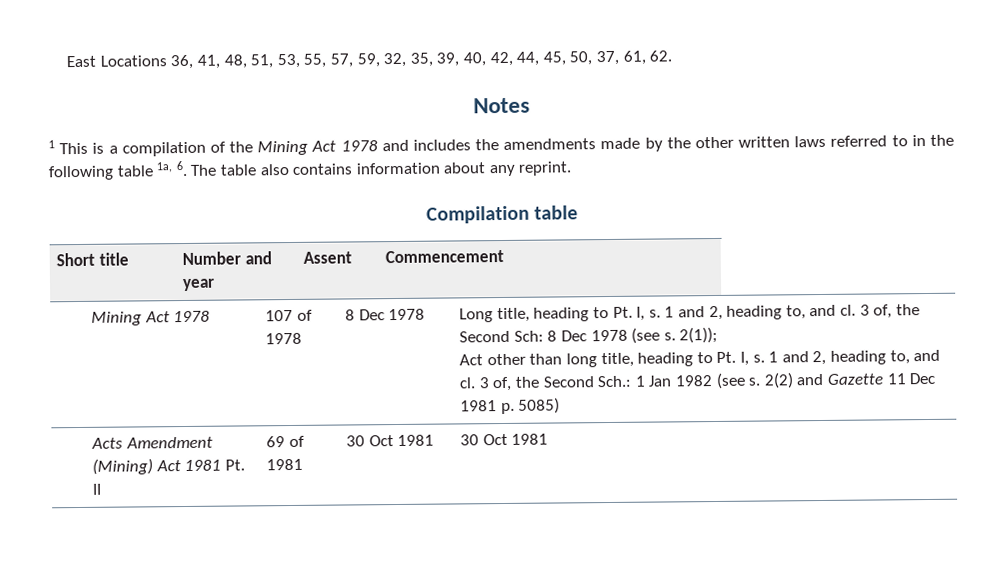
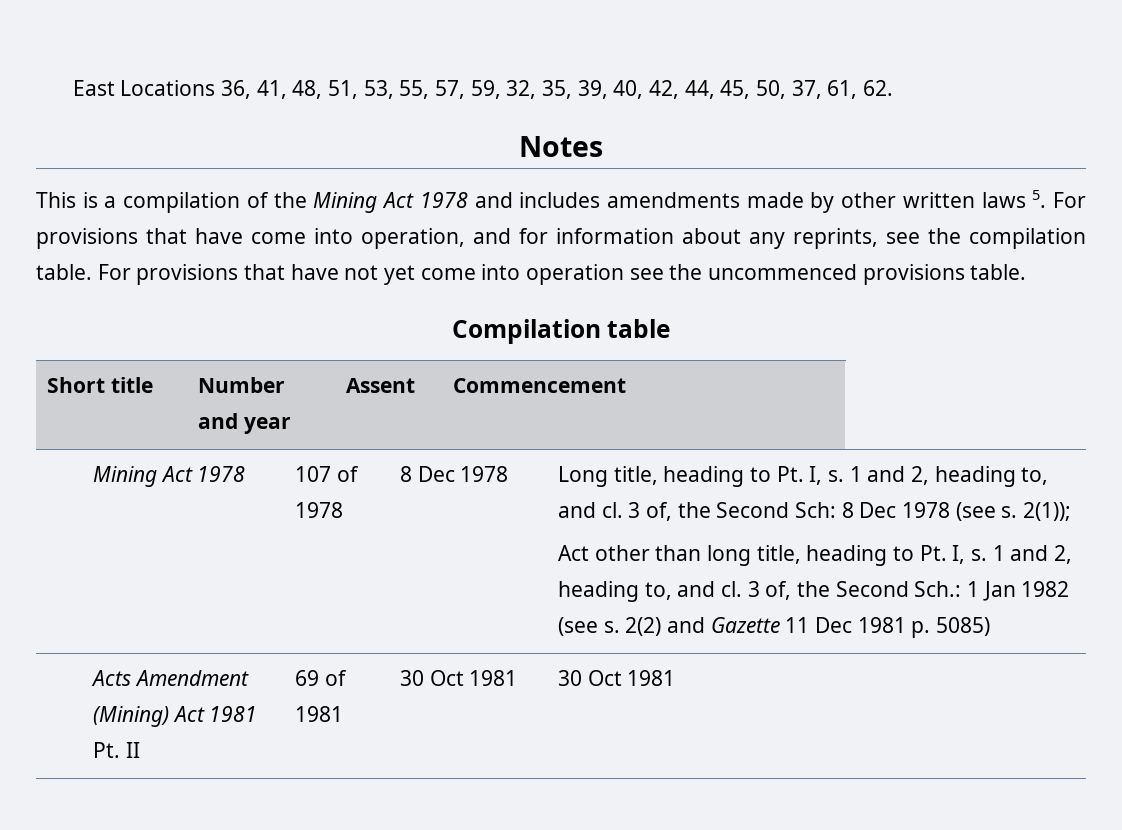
- 1 This is a compilation of the Mining Act 1978 and includes the amendments made by the other written laws referred to in the following table 1a, 6. The table also contains information about any reprint.
+ This is a compilation of the Mining Act 1978 and includes amendments made by other written laws 5. For provisions that have come into operation, and for information about any reprints, see the compilation table. For provisions that have not yet come into operation see the uncommenced provisions table.

